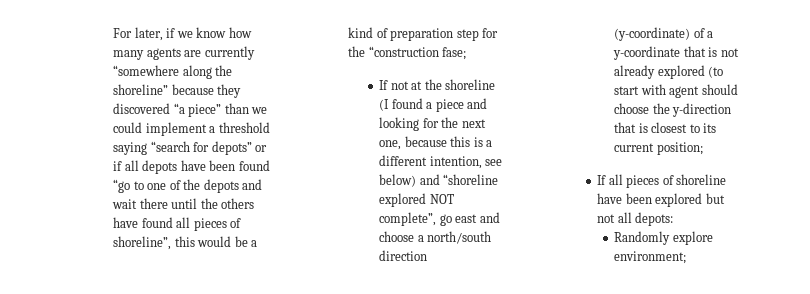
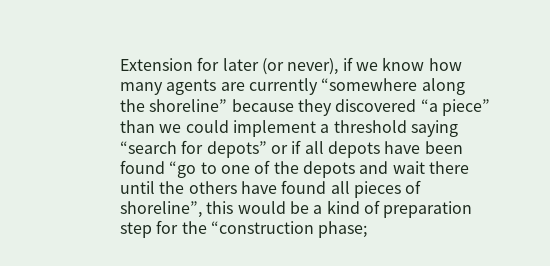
- For later, if we know how many agents are currently “somewhere along the shoreline” because they discovered “a piece” than we could implement a threshold saying “search for depots” or if all depots have been found “go to one of the depots and wait there until the others have found all pieces of shoreline”, this would be a kind of preparation step for the “construction fase;
- If not at the shoreline (I found a piece and looking for the next one, because this is a different intention, see below) and “shoreline explored NOT complete”, go east and choose a north/south direction (y-coordinate) of a y-coordinate that is not already explored (to start with agent should choose the y-direction that is closest to its current position;
- If all pieces of shoreline have been explored but not all depots:
- Randomly explore environment;
+ Extension for later (or never), if we know how many agents are currently “somewhere along the shoreline” because they discovered “a piece” than we could implement a threshold saying “search for depots” or if all depots have been found “go to one of the depots and wait there until the others have found all pieces of shoreline”, this would be a kind of preparation step for the “construction phase;

